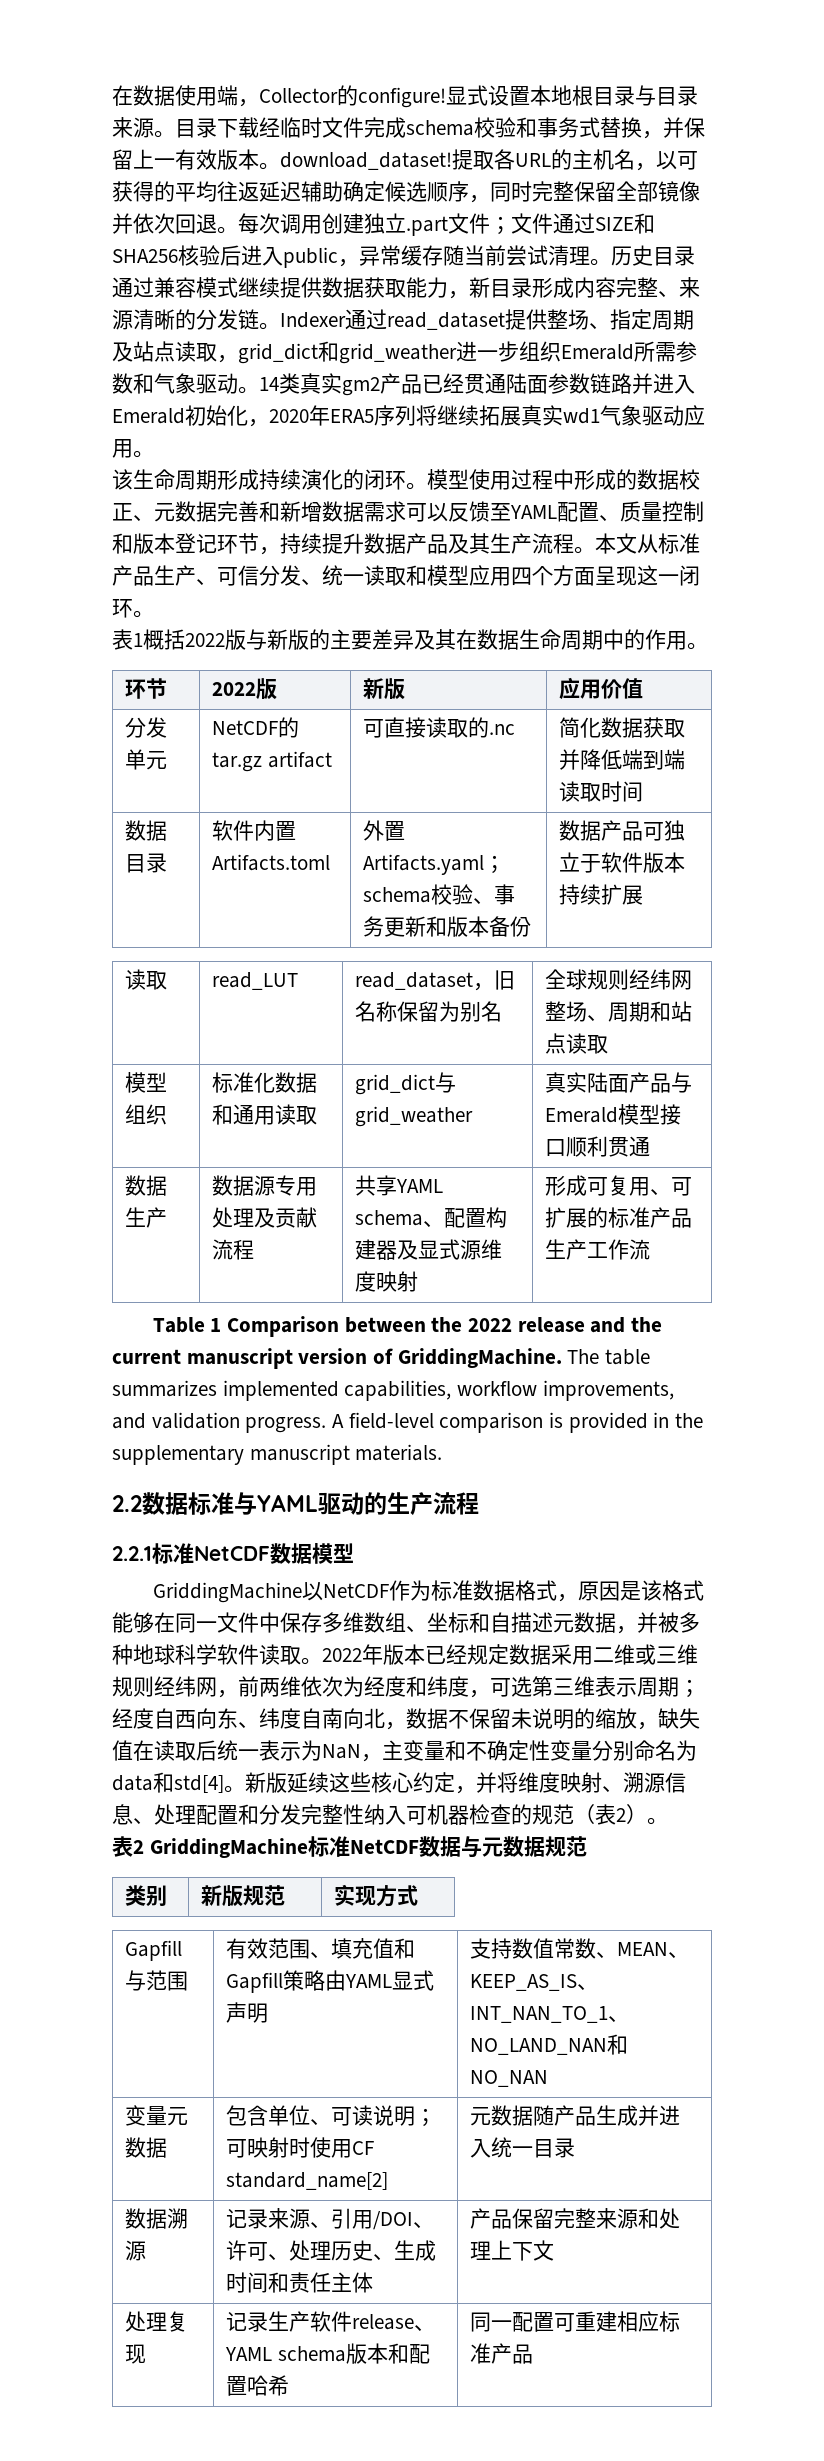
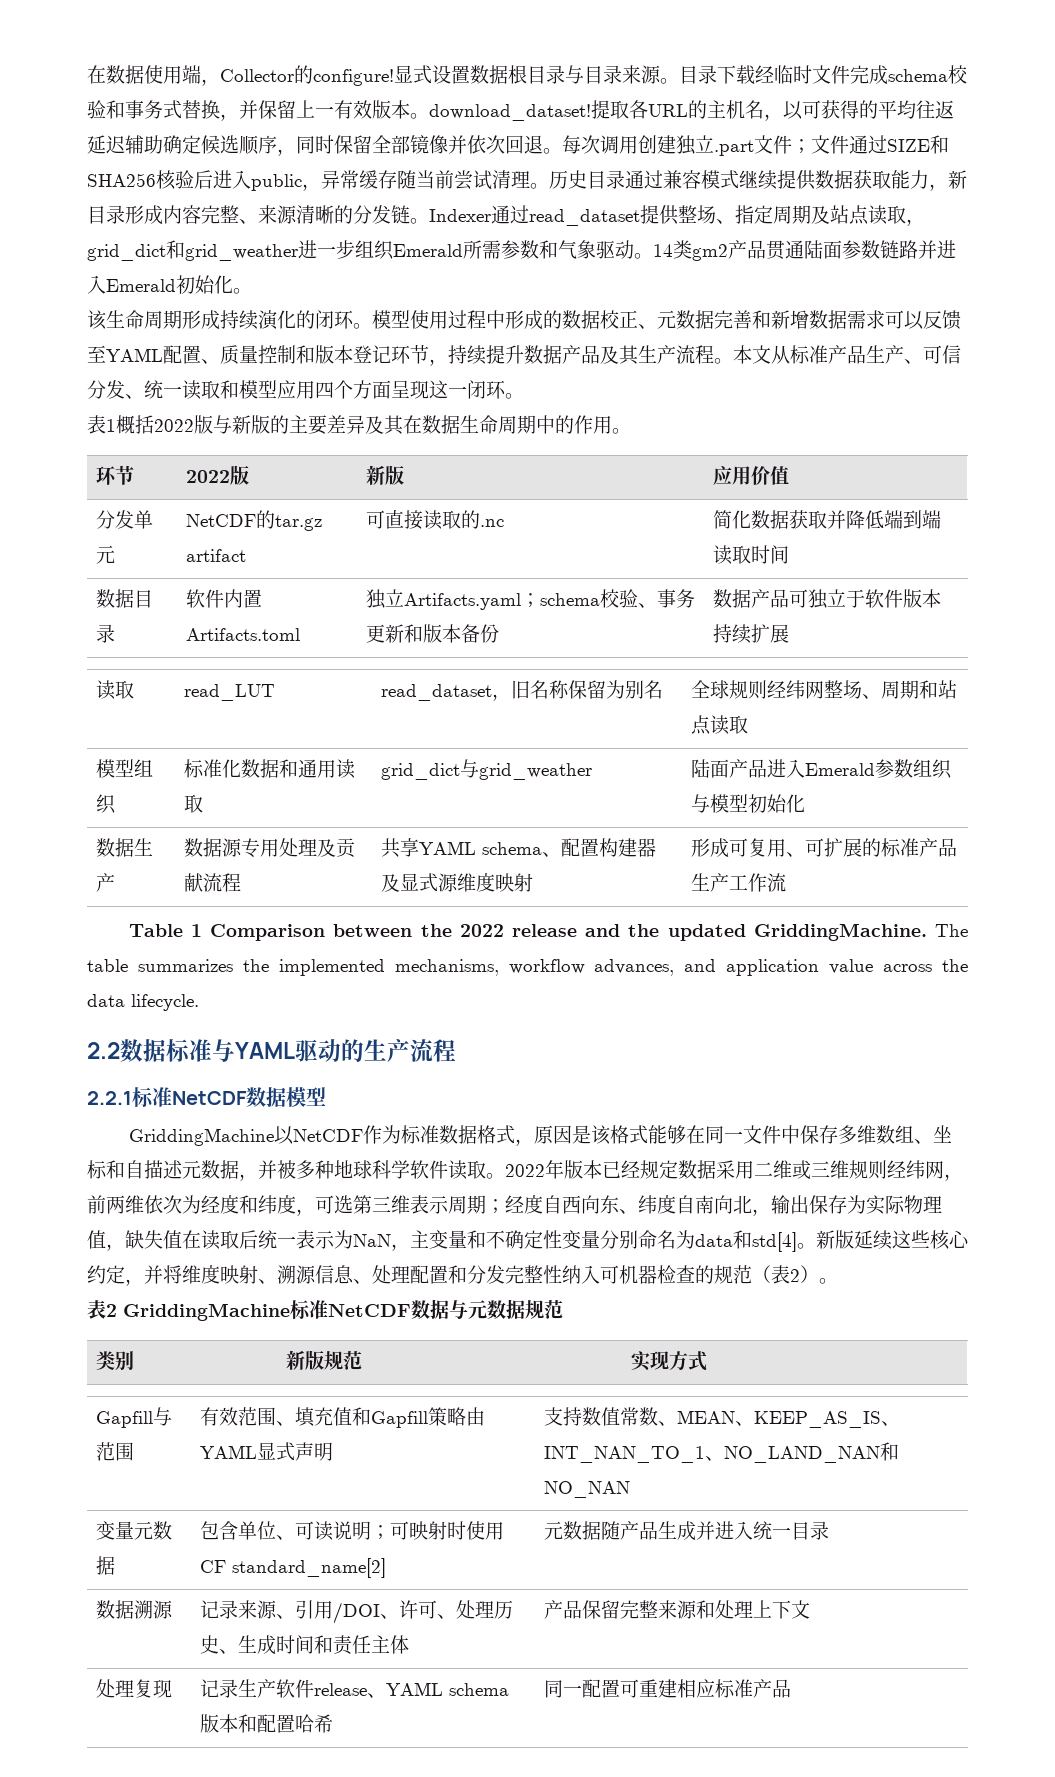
- 显式设置本地根目录与目录来源。
+ 显式设置数据根目录与目录来源。
- 提取各URL的主机名，以可获得的平均往返延迟辅助确定候选顺序，同时完整保留全部镜像并依次回退。
+ 提取各URL的主机名，以可获得的平均往返延迟辅助确定候选顺序，同时保留全部镜像并依次回退。
- 14类真实gm2产品已经贯通陆面参数链路并进入Emerald初始化，2020年ERA5序列将继续拓展真实wd1气象驱动应用。
+ 14类gm2产品贯通陆面参数链路并进入Emerald初始化。
- 数据目录 | 软件内置Artifacts.toml | 外置Artifacts.yaml；schema校验、事务更新和版本备份 | 数据产品可独立于软件版本持续扩展
+ 数据目录 | 软件内置Artifacts.toml | 独立Artifacts.yaml；schema校验、事务更新和版本备份 | 数据产品可独立于软件版本持续扩展
- 模型组织 | 标准化数据和通用读取 | grid_dict与grid_weather | 真实陆面产品与Emerald模型接口顺利贯通
+ 模型组织 | 标准化数据和通用读取 | grid_dict与grid_weather | 陆面产品进入Emerald参数组织与模型初始化
- Table 1 Comparison between the 2022 release and the current manuscript version of GriddingMachine. The table summarizes implemented capabilities, workflow improvements, and validation progress. A field-level comparison is provided in the supplementary manuscript materials.
+ Table 1 Comparison between the 2022 release and the updated GriddingMachine. The table summarizes the implemented mechanisms, workflow advances, and application value across the data lifecycle.
- 2022年版本已经规定数据采用二维或三维规则经纬网，前两维依次为经度和纬度，可选第三维表示周期；经度自西向东、纬度自南向北，数据不保留未说明的缩放，缺失值在读取后统一表示为NaN，主变量和不确定性变量分别命名为data和std[4]。
+ 2022年版本已经规定数据采用二维或三维规则经纬网，前两维依次为经度和纬度，可选第三维表示周期；经度自西向东、纬度自南向北，输出保存为实际物理值，缺失值在读取后统一表示为NaN，主变量和不确定性变量分别命名为data和std[4]。

